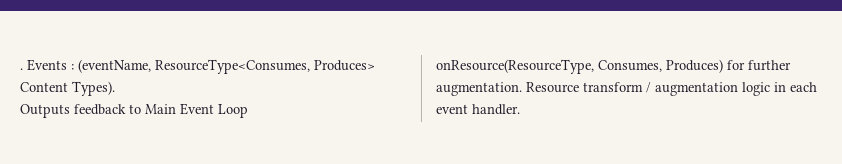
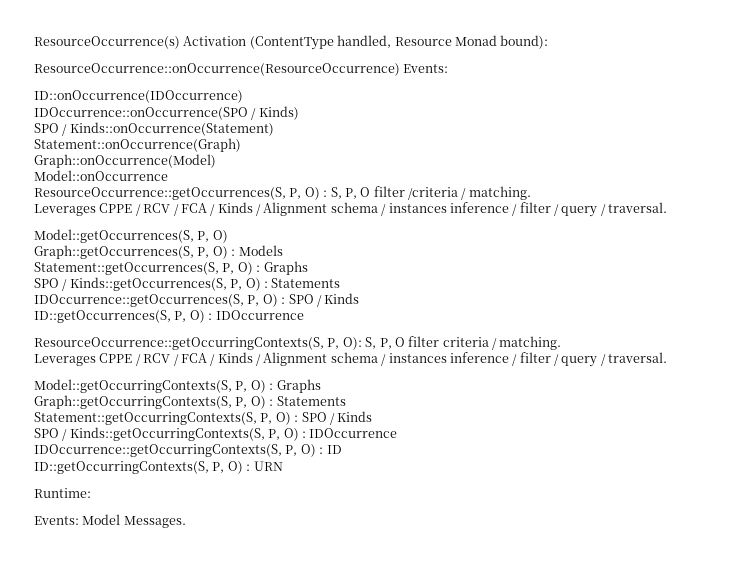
- . Events : (eventName, ResourceType<Consumes, Produces> Content Types).
- Outputs feedback to Main Event Loop onResource(ResourceType, Consumes, Produces) for further augmentation. Resource transform / augmentation logic in each event handler.
+ ResourceOccurrence(s) Activation (ContentType handled, Resource Monad bound):
+ ResourceOccurrence::onOccurrence(ResourceOccurrence) Events:
+ ID::onOccurrence(IDOccurrence)
+ IDOccurrence::onOccurrence(SPO / Kinds)
+ SPO / Kinds::onOccurrence(Statement)
+ Statement::onOccurrence(Graph)
+ Graph::onOccurrence(Model)
+ Model::onOccurrence
+ ResourceOccurrence::getOccurrences(S, P, O) : S, P, O filter /criteria / matching.
+ Leverages CPPE / RCV / FCA / Kinds / Alignment schema / instances inference / filter / query / traversal.
+ Model::getOccurrences(S, P, O)
+ Graph::getOccurrences(S, P, O) : Models
+ Statement::getOccurrences(S, P, O) : Graphs
+ SPO / Kinds::getOccurrences(S, P, O) : Statements
+ IDOccurrence::getOccurrences(S, P, O) : SPO / Kinds
+ ID::getOccurrences(S, P, O) : IDOccurrence
+ ResourceOccurrence::getOccurringContexts(S, P, O): S, P, O filter criteria / matching.
+ Leverages CPPE / RCV / FCA / Kinds / Alignment schema / instances inference / filter / query / traversal.
+ Model::getOccurringContexts(S, P, O) : Graphs
+ Graph::getOccurringContexts(S, P, O) : Statements
+ Statement::getOccurringContexts(S, P, O) : SPO / Kinds
+ SPO / Kinds::getOccurringContexts(S, P, O) : IDOccurrence
+ IDOccurrence::getOccurringContexts(S, P, O) : ID
+ ID::getOccurringContexts(S, P, O) : URN
+ Runtime:
+ Events: Model Messages.

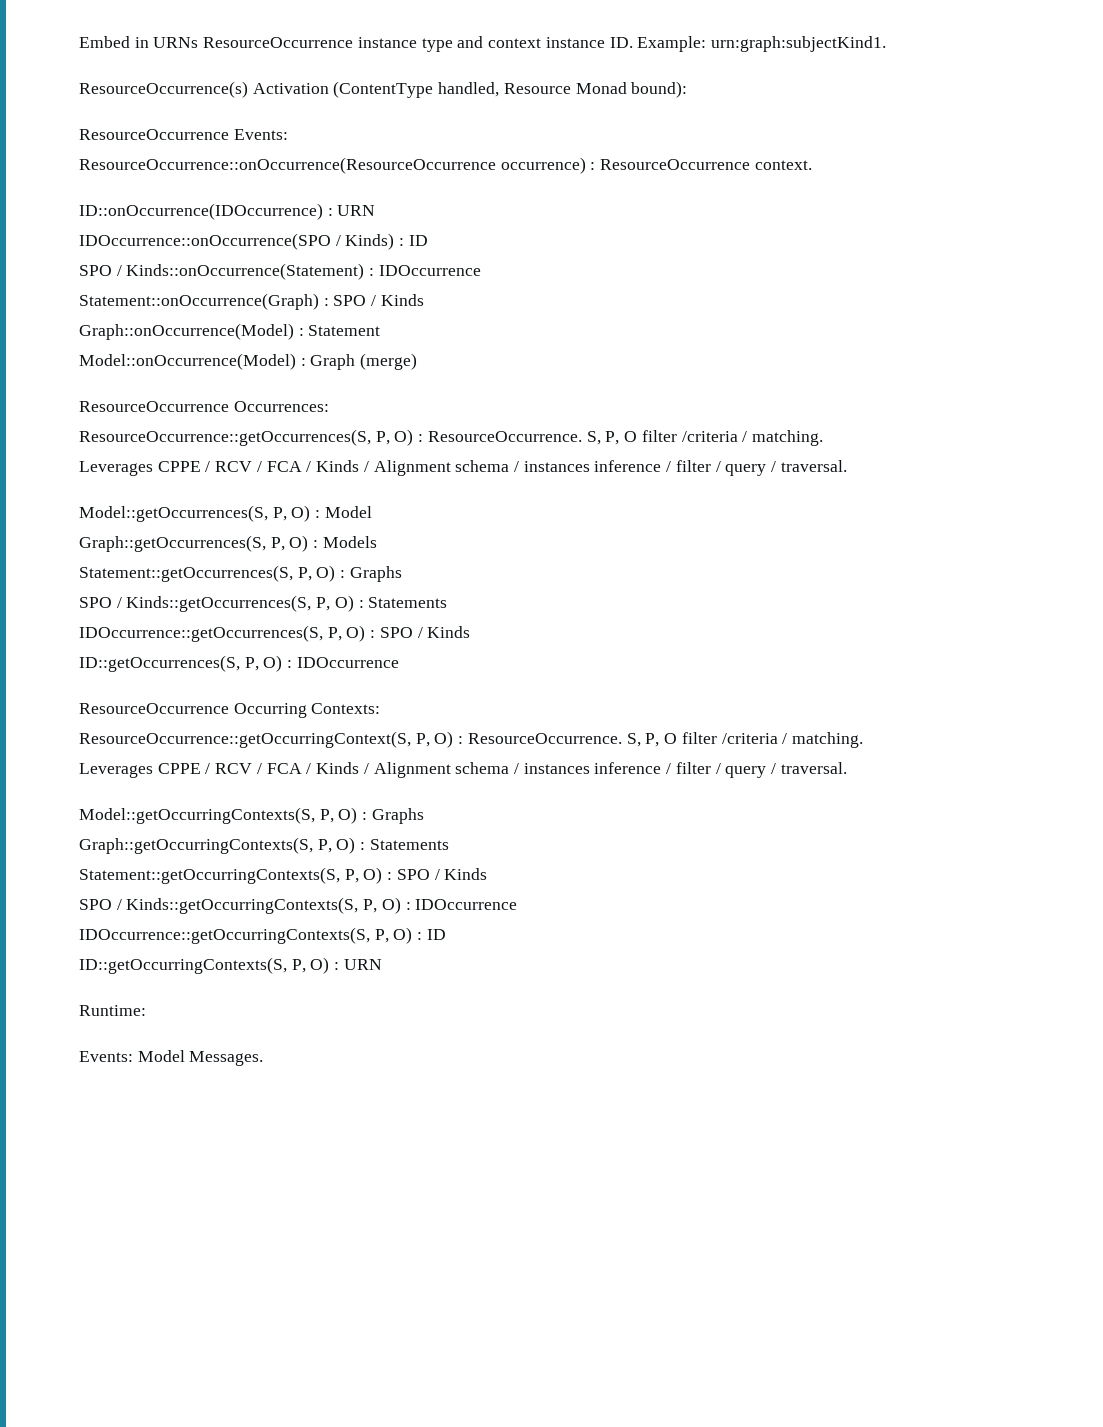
+ Embed in URNs ResourceOccurrence instance type and context instance ID. Example: urn:graph:subjectKind1.
- ResourceOccurrence::onOccurrence(ResourceOccurrence) Events:
+ ResourceOccurrence Events:
+ ResourceOccurrence::onOccurrence(ResourceOccurrence occurrence) : ResourceOccurrence context.
- ID::onOccurrence(IDOccurrence)
+ ID::onOccurrence(IDOccurrence) : URN
- IDOccurrence::onOccurrence(SPO / Kinds)
+ IDOccurrence::onOccurrence(SPO / Kinds) : ID
- SPO / Kinds::onOccurrence(Statement)
+ SPO / Kinds::onOccurrence(Statement) : IDOccurrence
- Statement::onOccurrence(Graph)
- Graph::onOccurrence(Model)
- Model::onOccurrence
+ Statement::onOccurrence(Graph) : SPO / Kinds
+ Graph::onOccurrence(Model) : Statement
+ Model::onOccurrence(Model) : Graph (merge)
+ ResourceOccurrence Occurrences:
- ResourceOccurrence::getOccurrences(S, P, O) : S, P, O filter /criteria / matching.
+ ResourceOccurrence::getOccurrences(S, P, O) : ResourceOccurrence. S, P, O filter /criteria / matching.
- Model::getOccurrences(S, P, O)
+ Model::getOccurrences(S, P, O) : Model
- ResourceOccurrence::getOccurringContexts(S, P, O): S, P, O filter criteria / matching.
+ ResourceOccurrence Occurring Contexts:
+ ResourceOccurrence::getOccurringContext(S, P, O) : ResourceOccurrence. S, P, O filter /criteria / matching.

